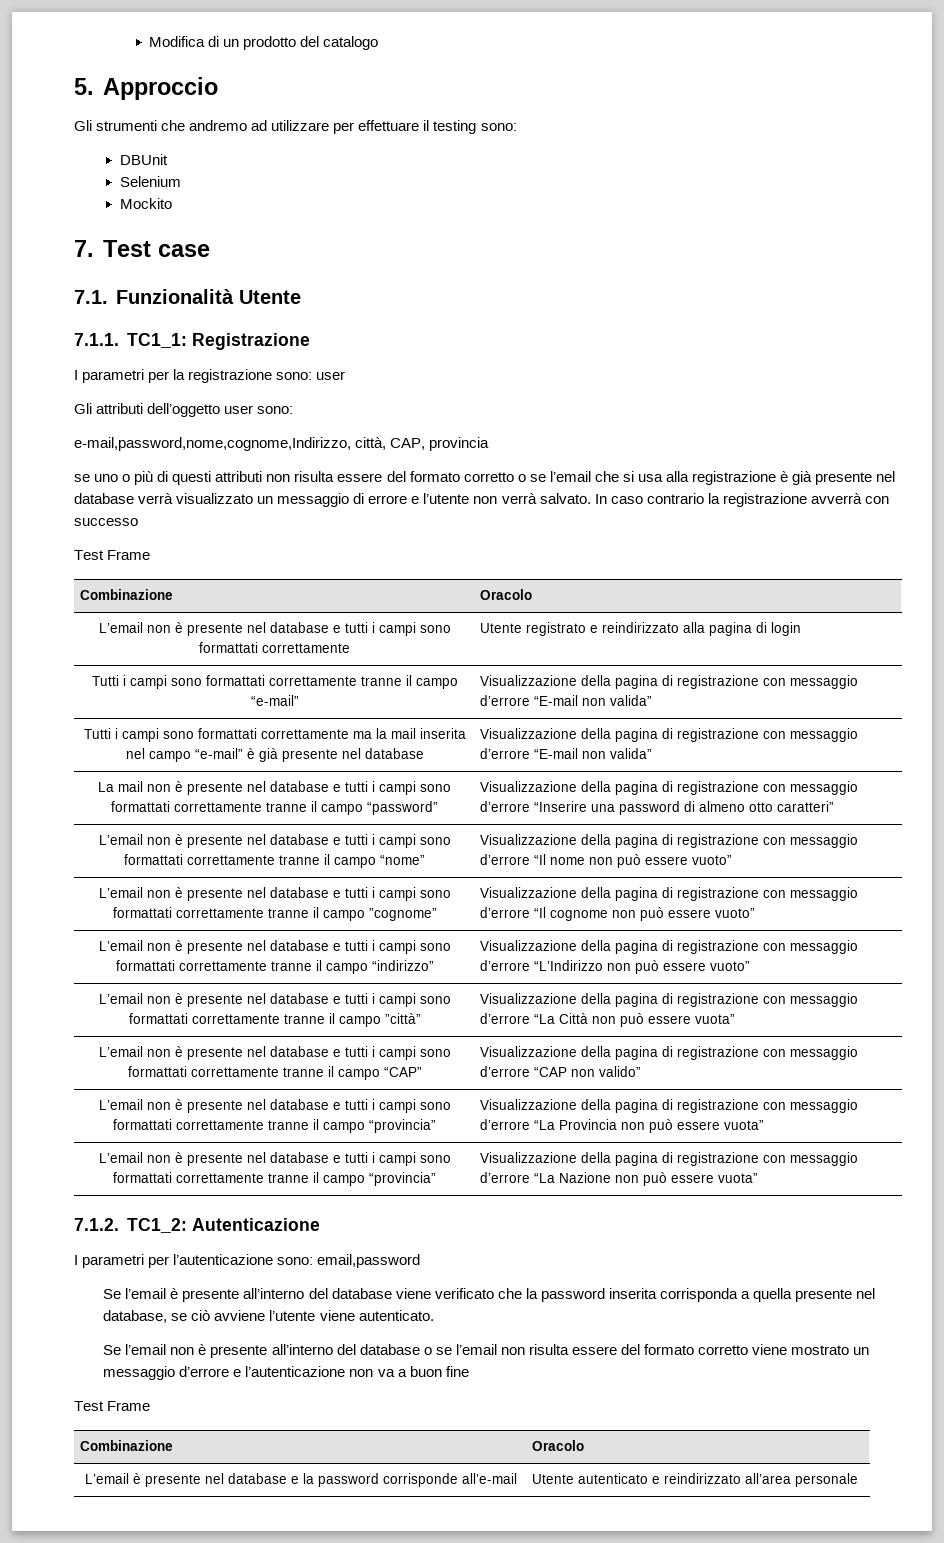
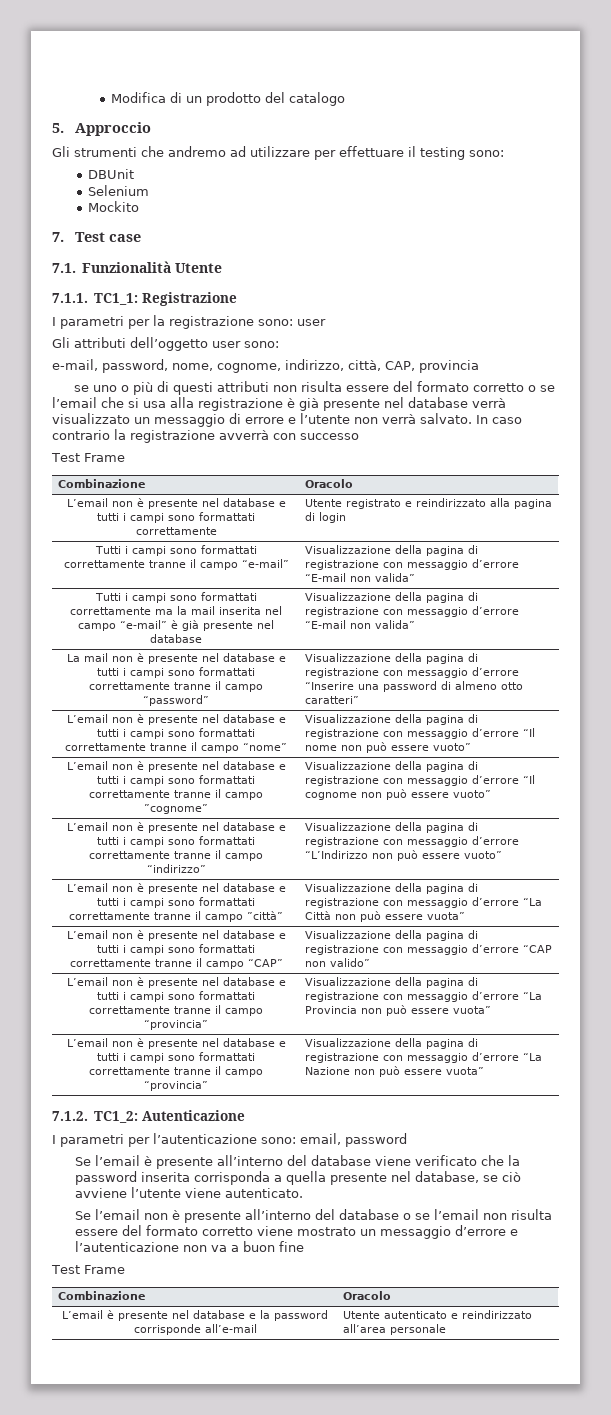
- e-mail,password,nome,cognome,Indirizzo, città, CAP, provincia
+ e-mail, password, nome, cognome, indirizzo, città, CAP, provincia
- I parametri per l’autenticazione sono: email,password
+ I parametri per l’autenticazione sono: email, password

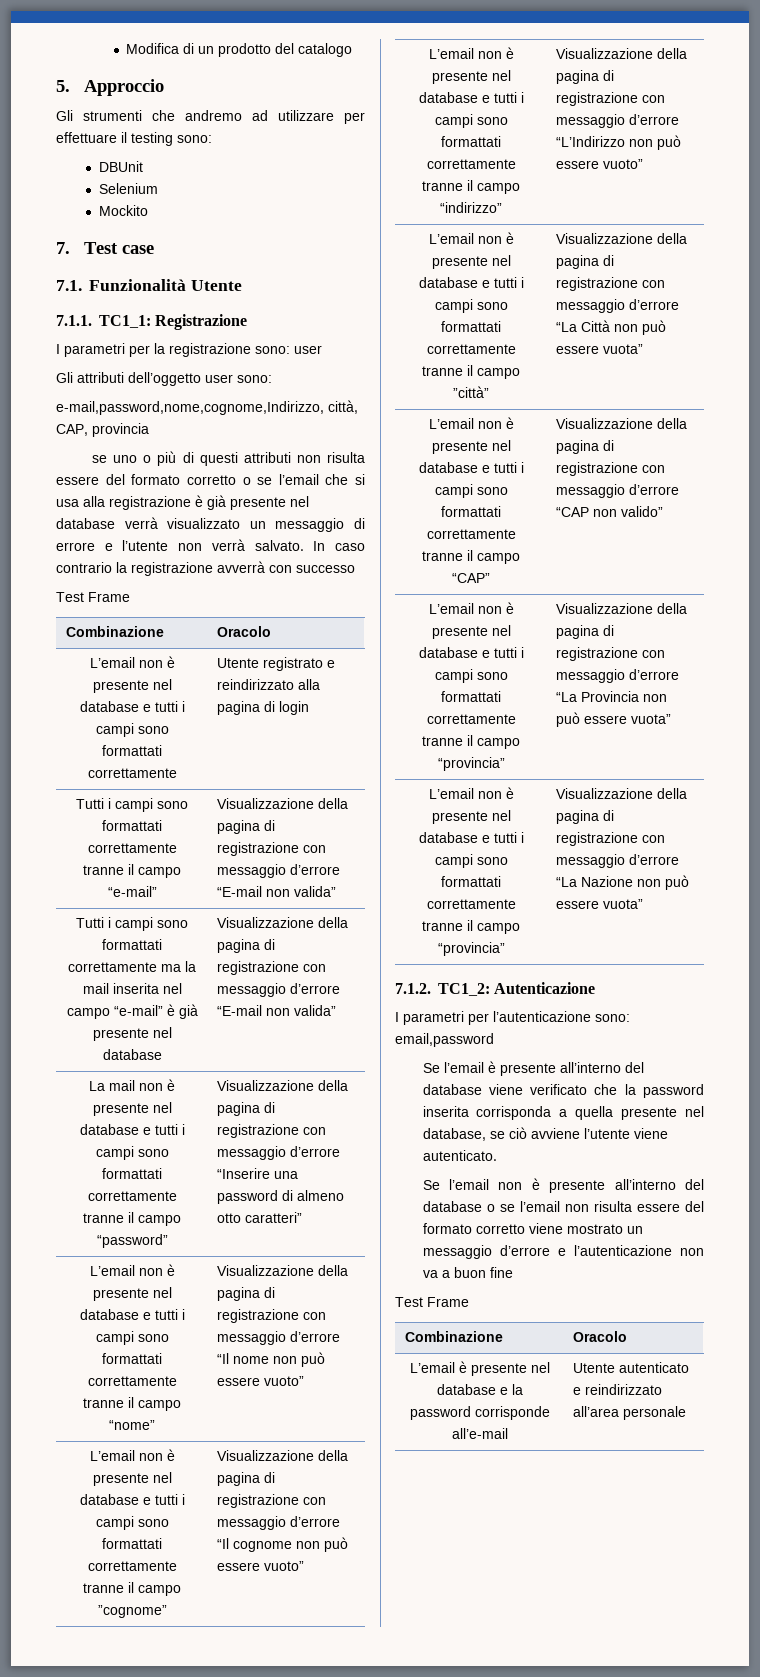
- e-mail, password, nome, cognome, indirizzo, città, CAP, provincia
+ e-mail,password,nome,cognome,Indirizzo, città, CAP, provincia
- I parametri per l’autenticazione sono: email, password
+ I parametri per l’autenticazione sono: email,password

